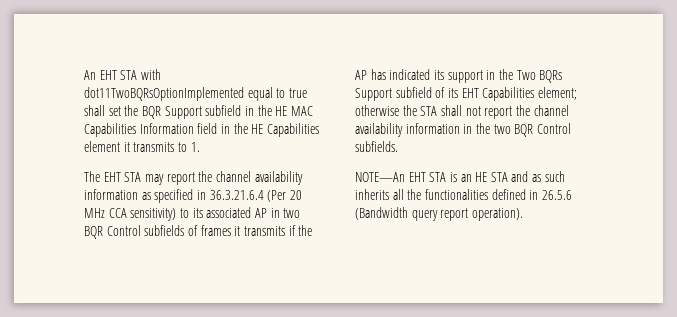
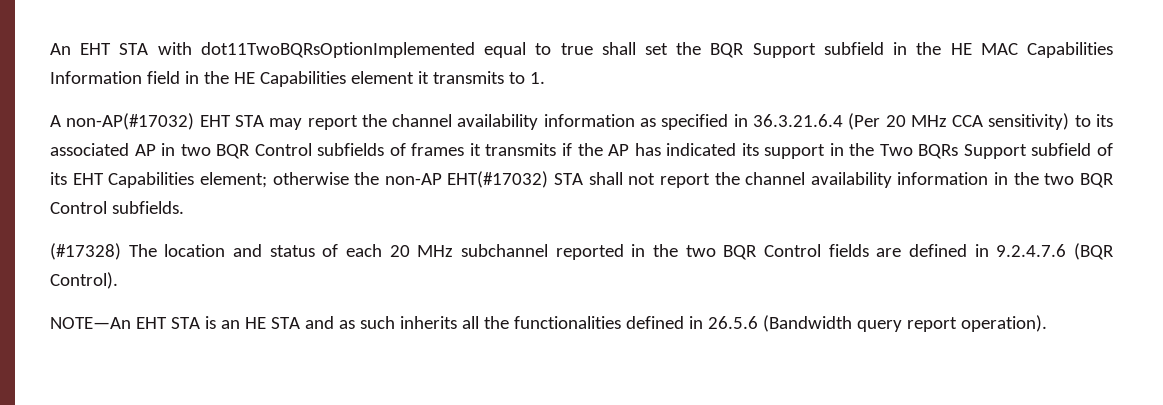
- The EHT STA may report the channel availability information as specified in 36.3.21.6.4 (Per 20 MHz CCA sensitivity) to its associated AP in two BQR Control subfields of frames it transmits if the AP has indicated its support in the Two BQRs Support subfield of its EHT Capabilities element;
+ A non-AP(#17032) EHT STA may report the channel availability information as specified in 36.3.21.6.4 (Per 20 MHz CCA sensitivity) to its associated AP in two BQR Control subfields of frames it transmits if the AP has indicated its support in the Two BQRs Support subfield of its EHT Capabilities element;
- otherwise the STA shall not report the channel availability information in the two BQR Control subfields.
+ otherwise the non-AP EHT(#17032) STA shall not report the channel availability information in the two BQR Control subfields.
+ (#17328) The location and status of each 20 MHz subchannel reported in the two BQR Control fields are defined in 9.2.4.7.6 (BQR Control).

